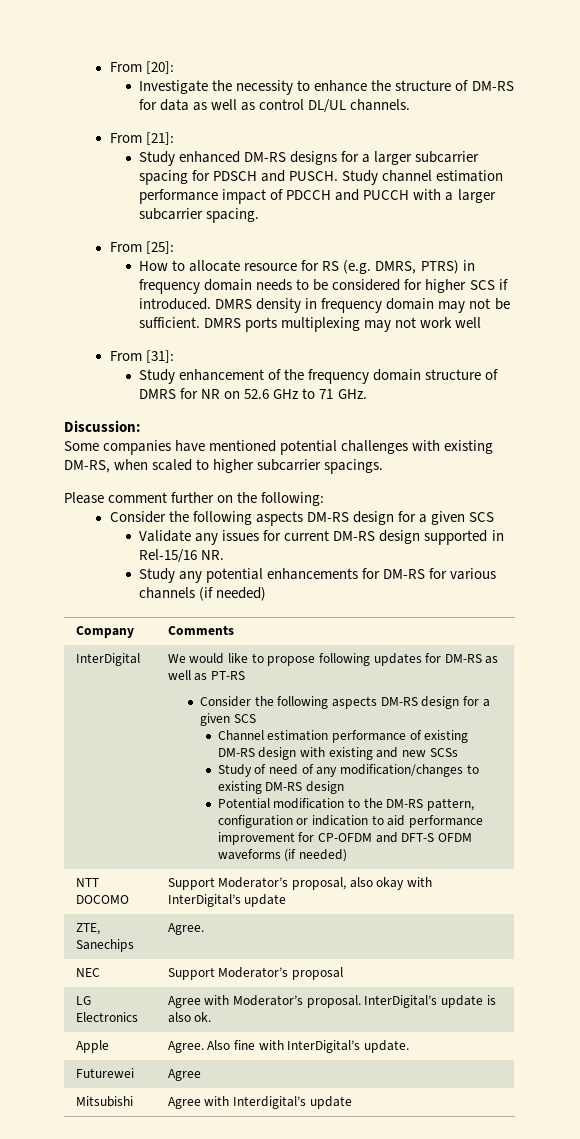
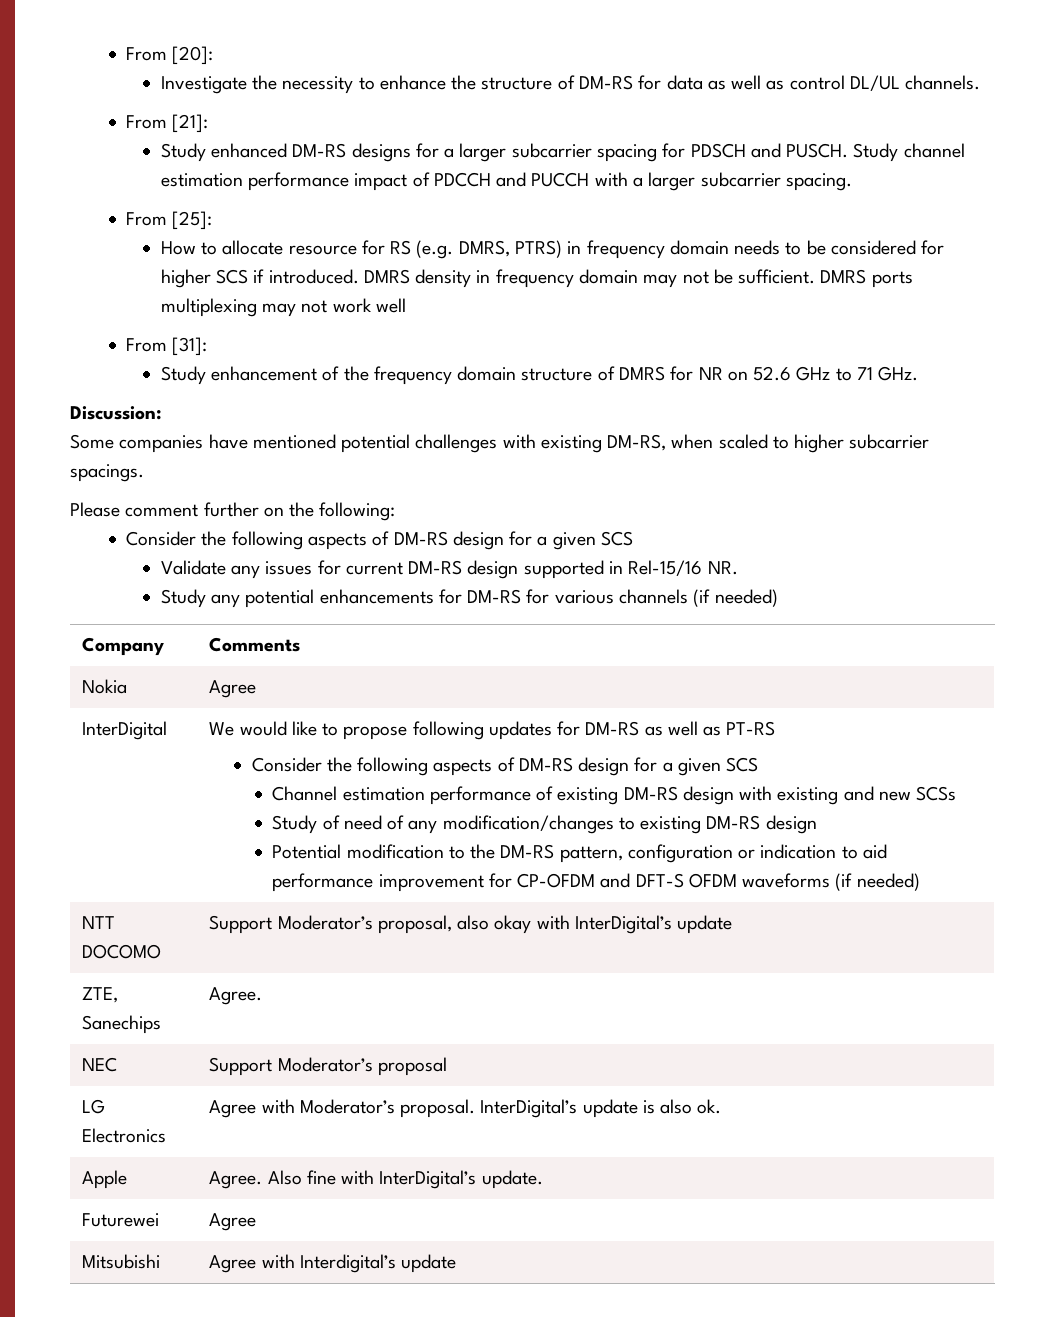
  Please comment further on the following:
- Consider the following aspects DM-RS design for a given SCS
+ Consider the following aspects of DM-RS design for a given SCS
+ Nokia | Agree
  We would like to propose following updates for DM-RS as well as PT-RS
- Consider the following aspects DM-RS design for a given SCS
+ Consider the following aspects of DM-RS design for a given SCS

